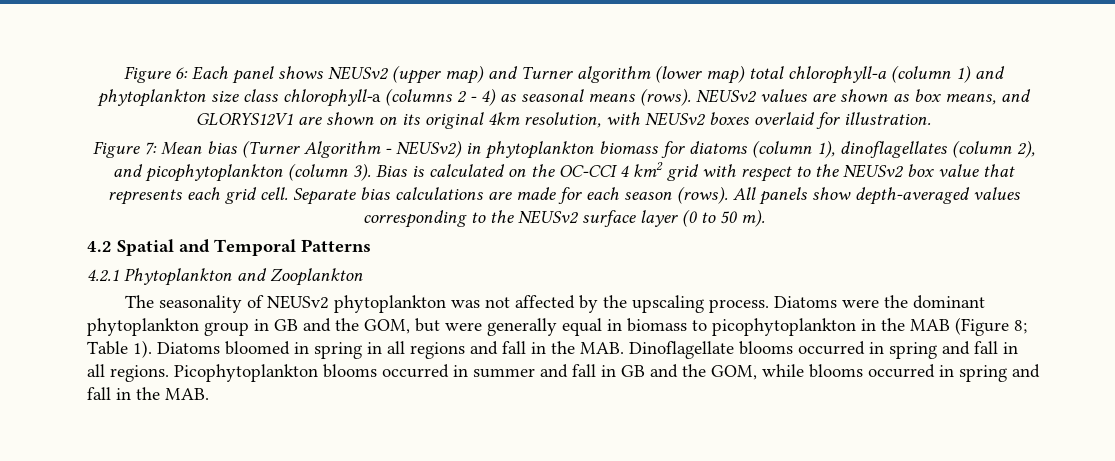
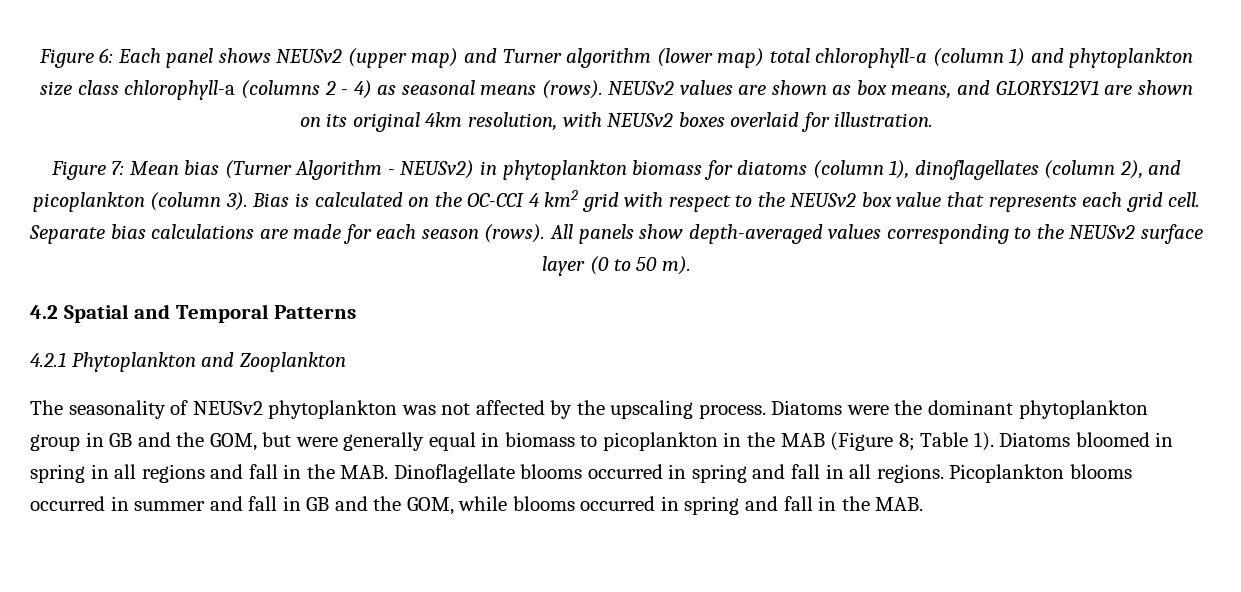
- Figure 7: Mean bias (Turner Algorithm - NEUSv2) in phytoplankton biomass for diatoms (column 1), dinoflagellates (column 2), and picophytoplankton (column 3).
+ Figure 7: Mean bias (Turner Algorithm - NEUSv2) in phytoplankton biomass for diatoms (column 1), dinoflagellates (column 2), and picoplankton (column 3).
- Diatoms were the dominant phytoplankton group in GB and the GOM, but were generally equal in biomass to picophytoplankton in the MAB (Figure 8; Table 1).
+ Diatoms were the dominant phytoplankton group in GB and the GOM, but were generally equal in biomass to picoplankton in the MAB (Figure 8; Table 1).
- Picophytoplankton blooms occurred in summer and fall in GB and the GOM, while blooms occurred in spring and fall in the MAB.
+ Picoplankton blooms occurred in summer and fall in GB and the GOM, while blooms occurred in spring and fall in the MAB.

